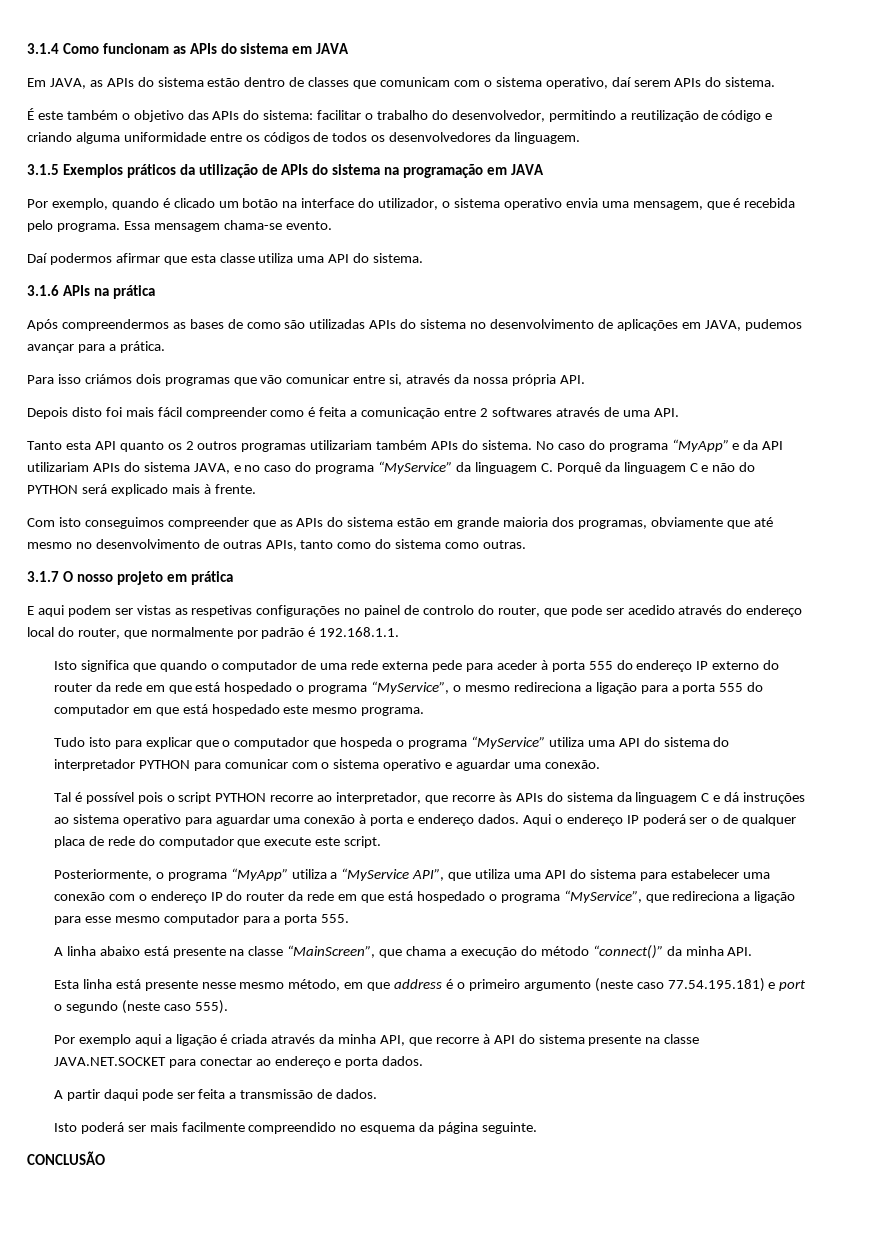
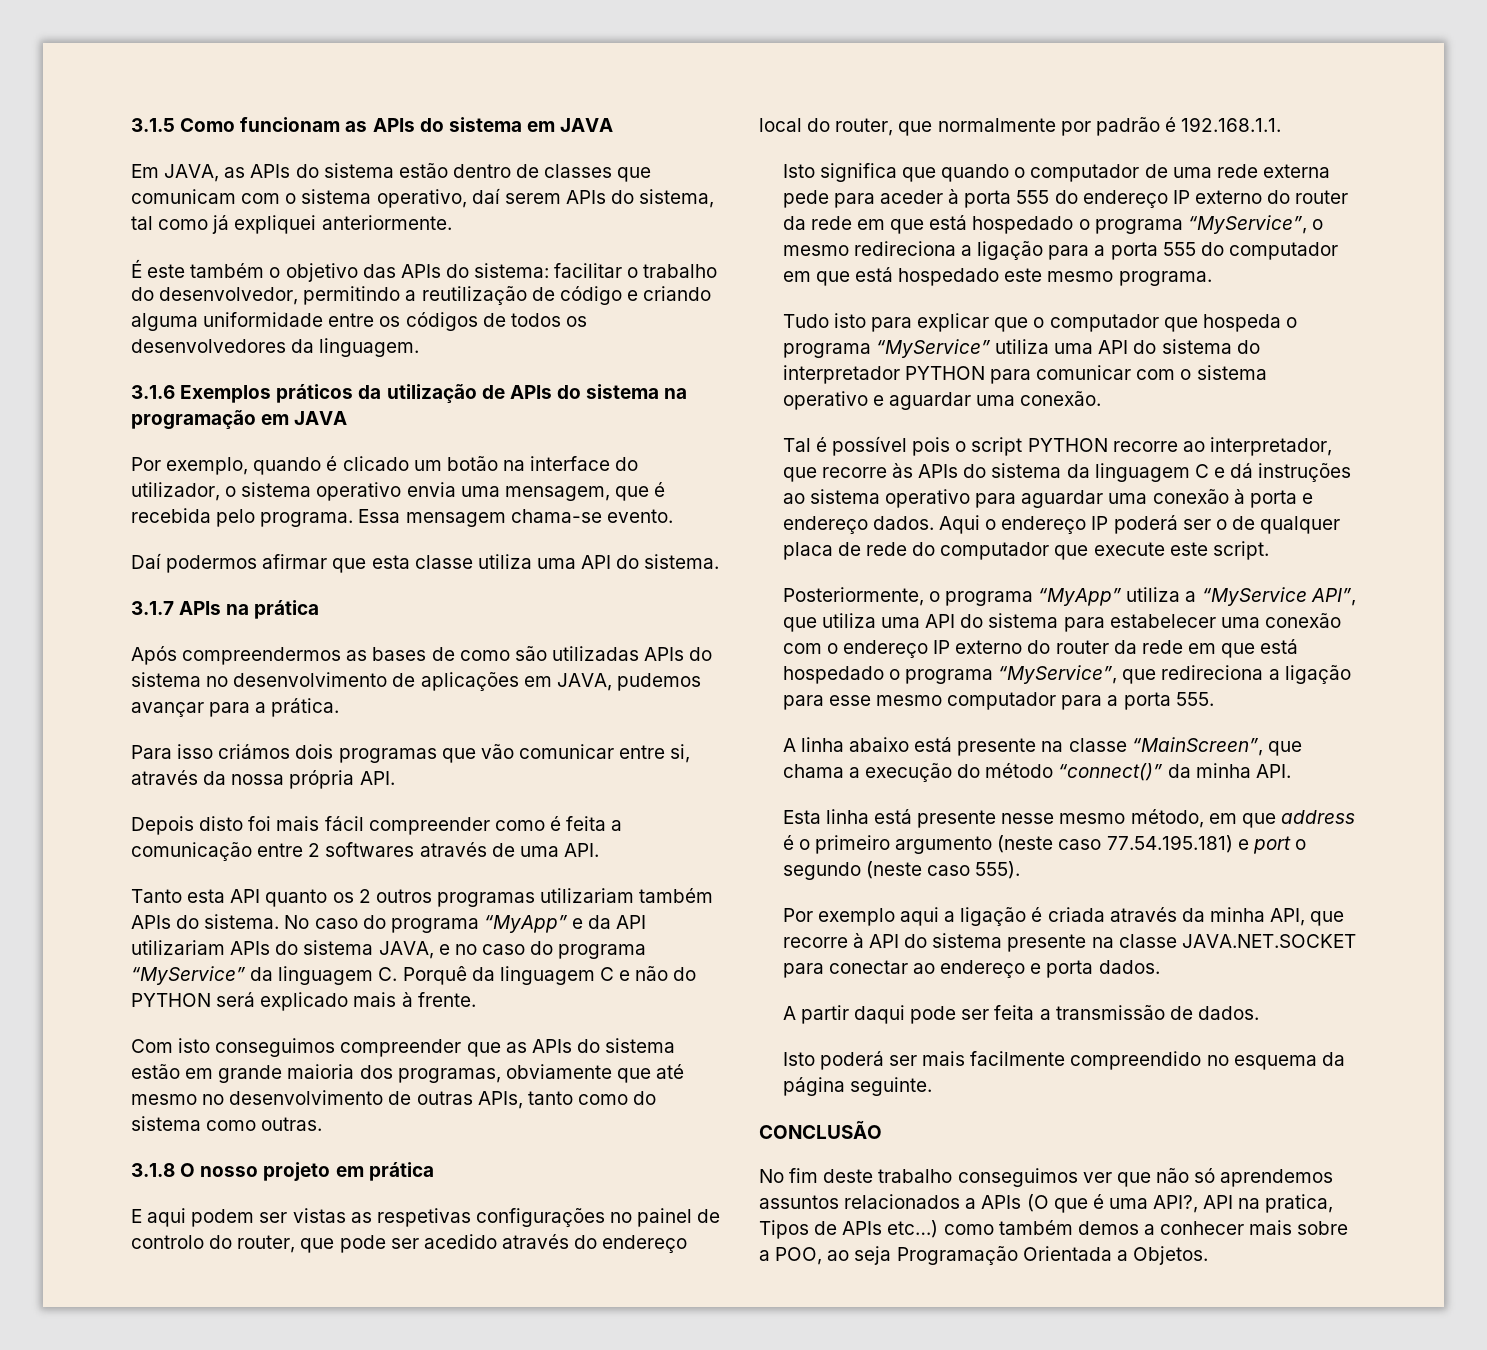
- 3.1.4 Como funcionam as APIs do sistema em JAVA
+ 3.1.5 Como funcionam as APIs do sistema em JAVA
- Em JAVA, as APIs do sistema estão dentro de classes que comunicam com o sistema operativo, daí serem APIs do sistema.
+ Em JAVA, as APIs do sistema estão dentro de classes que comunicam com o sistema operativo, daí serem APIs do sistema, tal como já expliquei anteriormente.
- 3.1.5 Exemplos práticos da utilização de APIs do sistema na programação em JAVA
+ 3.1.6 Exemplos práticos da utilização de APIs do sistema na programação em JAVA
- 3.1.6 APIs na prática
+ 3.1.7 APIs na prática
- 3.1.7 O nosso projeto em prática
+ 3.1.8 O nosso projeto em prática
- Posteriormente, o programa “MyApp” utiliza a “MyService API”, que utiliza uma API do sistema para estabelecer uma conexão com o endereço IP do router da rede em que está hospedado o programa “MyService”, que redireciona a ligação para esse mesmo computador para a porta 555.
+ Posteriormente, o programa “MyApp” utiliza a “MyService API”, que utiliza uma API do sistema para estabelecer uma conexão com o endereço IP externo do router da rede em que está hospedado o programa “MyService”, que redireciona a ligação para esse mesmo computador para a porta 555.
+ No fim deste trabalho conseguimos ver que não só aprendemos assuntos relacionados a APIs (O que é uma API?, API na pratica, Tipos de APIs etc…) como também demos a conhecer mais sobre a POO, ao seja Programação Orientada a Objetos.

